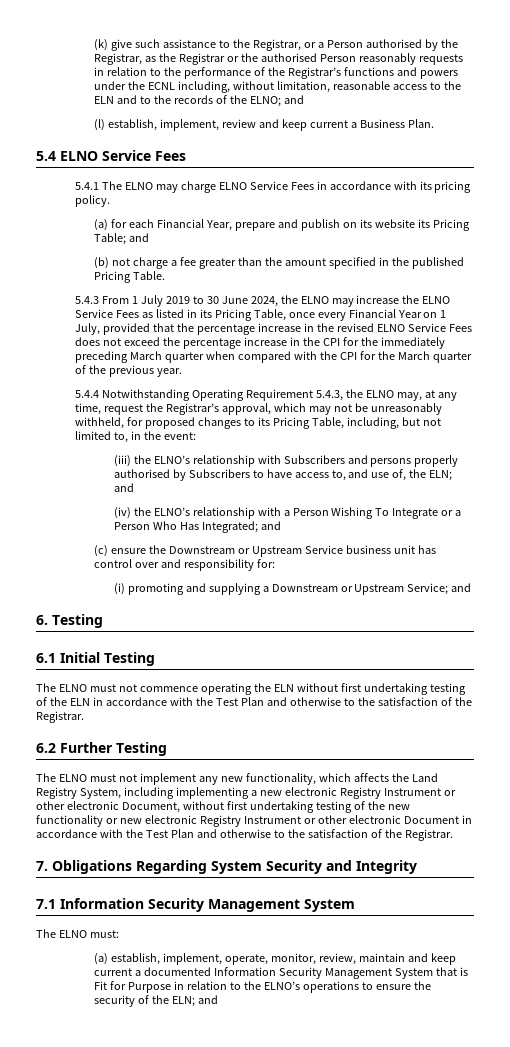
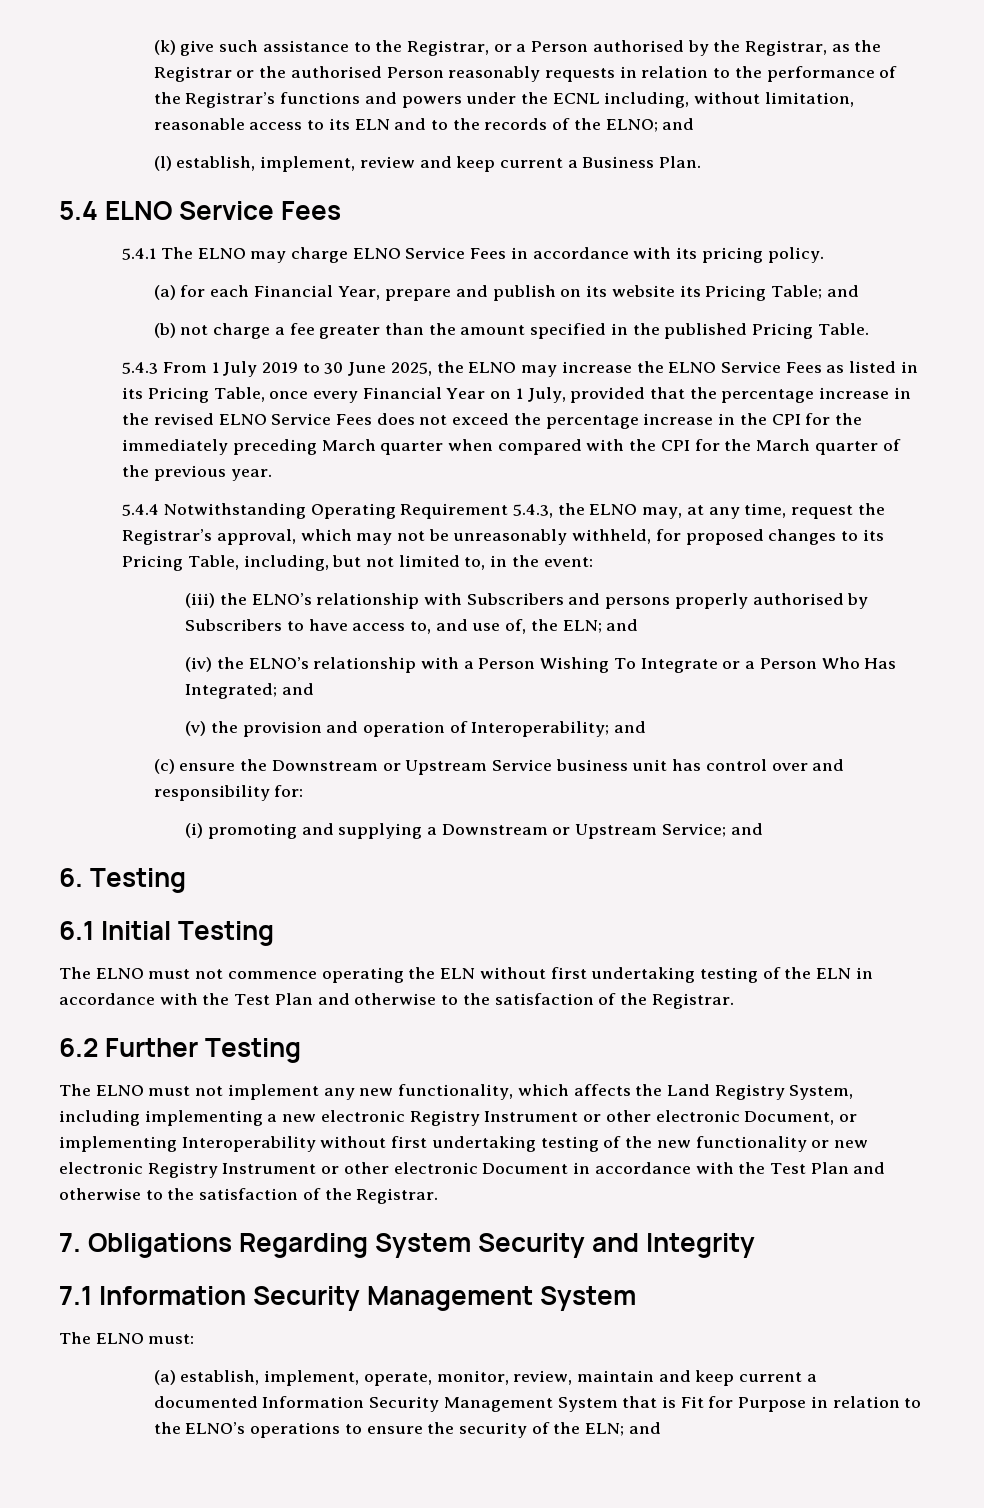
- (k) give such assistance to the Registrar, or a Person authorised by the Registrar, as the Registrar or the authorised Person reasonably requests in relation to the performance of the Registrar’s functions and powers under the ECNL including, without limitation, reasonable access to the ELN and to the records of the ELNO; and
+ (k) give such assistance to the Registrar, or a Person authorised by the Registrar, as the Registrar or the authorised Person reasonably requests in relation to the performance of the Registrar’s functions and powers under the ECNL including, without limitation, reasonable access to its ELN and to the records of the ELNO; and
- 5.4.3 From 1 July 2019 to 30 June 2024, the ELNO may increase the ELNO Service Fees as listed in its Pricing Table, once every Financial Year on 1 July, provided that the percentage increase in the revised ELNO Service Fees does not exceed the percentage increase in the CPI for the immediately preceding March quarter when compared with the CPI for the March quarter of the previous year.
+ 5.4.3 From 1 July 2019 to 30 June 2025, the ELNO may increase the ELNO Service Fees as listed in its Pricing Table, once every Financial Year on 1 July, provided that the percentage increase in the revised ELNO Service Fees does not exceed the percentage increase in the CPI for the immediately preceding March quarter when compared with the CPI for the March quarter of the previous year.
+ (v) the provision and operation of Interoperability; and
- The ELNO must not implement any new functionality, which affects the Land Registry System, including implementing a new electronic Registry Instrument or other electronic Document, without first undertaking testing of the new functionality or new electronic Registry Instrument or other electronic Document in accordance with the Test Plan and otherwise to the satisfaction of the Registrar.
+ The ELNO must not implement any new functionality, which affects the Land Registry System, including implementing a new electronic Registry Instrument or other electronic Document, or implementing Interoperability without first undertaking testing of the new functionality or new electronic Registry Instrument or other electronic Document in accordance with the Test Plan and otherwise to the satisfaction of the Registrar.

